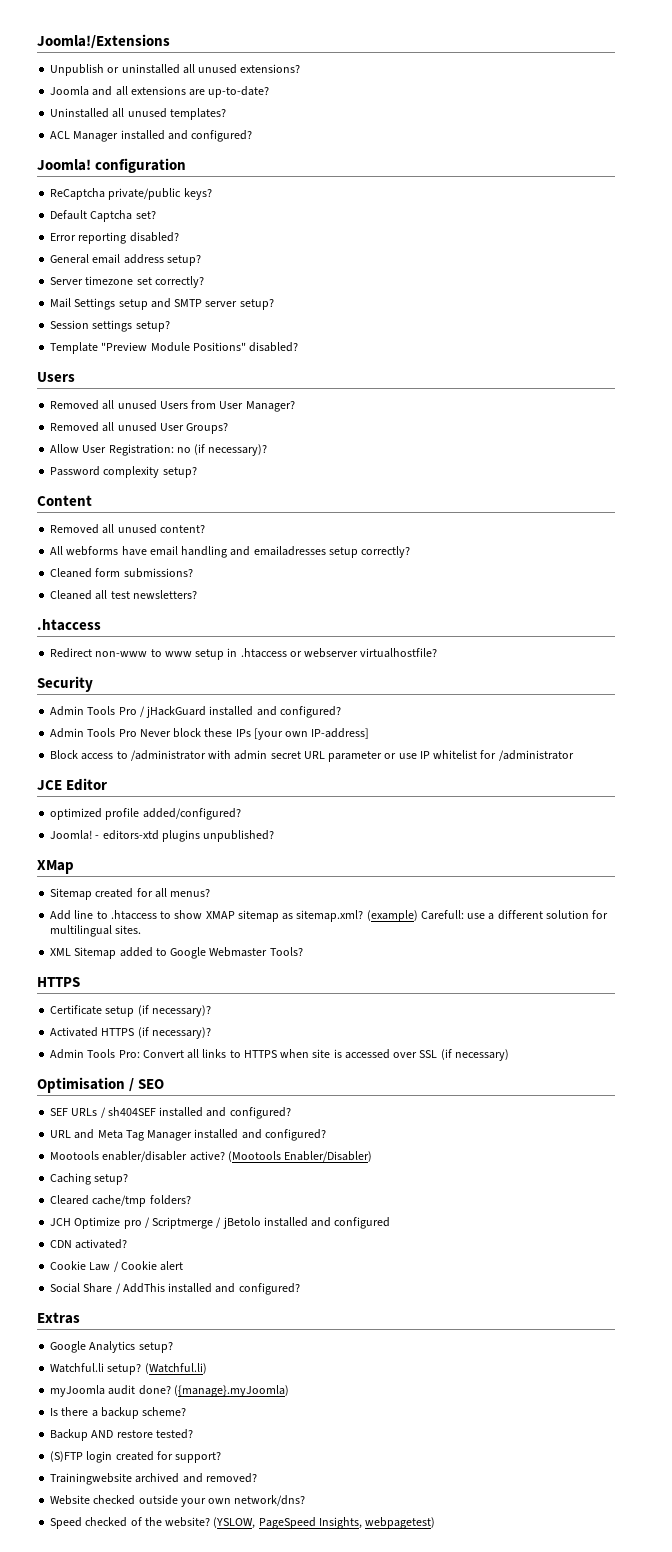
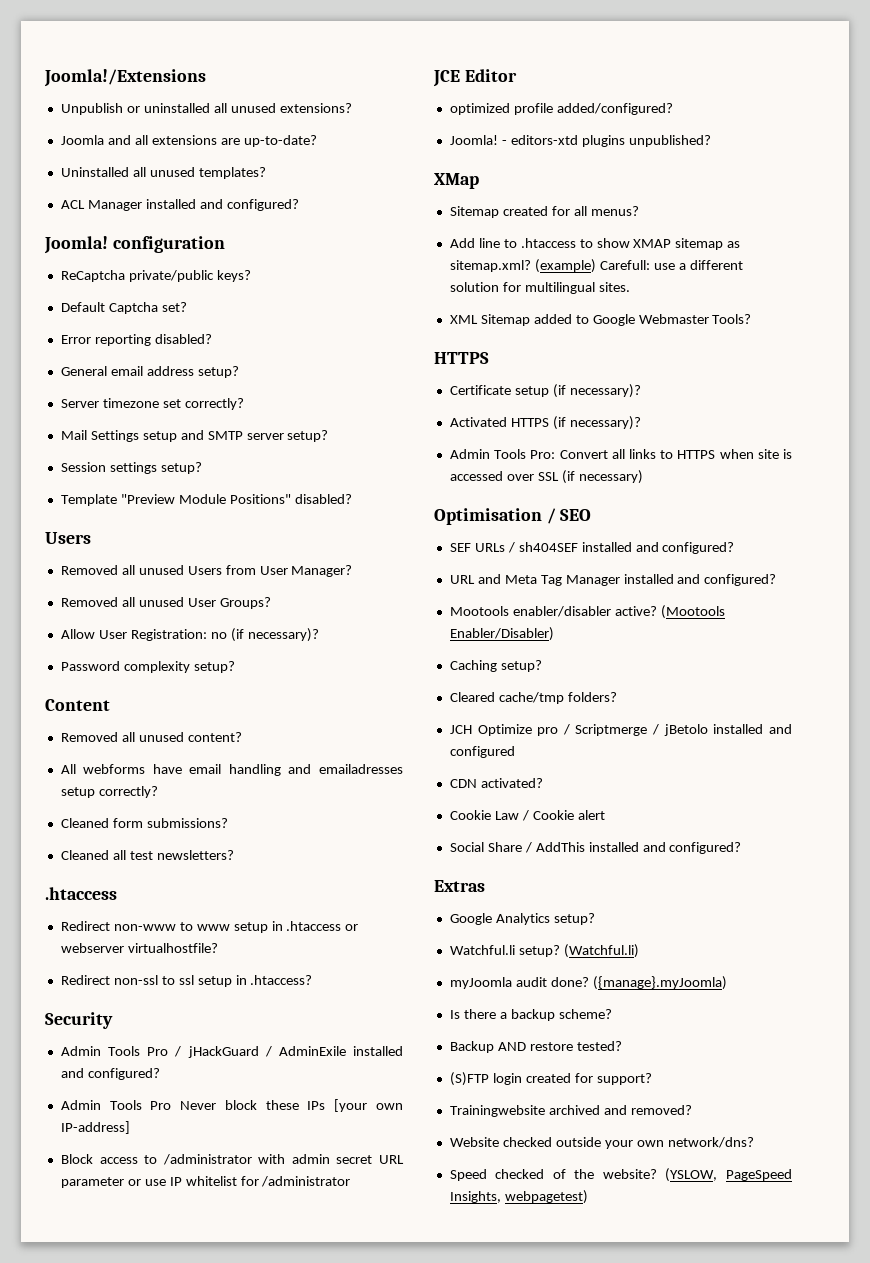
+ Redirect non-ssl to ssl setup in .htaccess?
- Admin Tools Pro / jHackGuard installed and configured?
+ Admin Tools Pro / jHackGuard / AdminExile installed and configured?

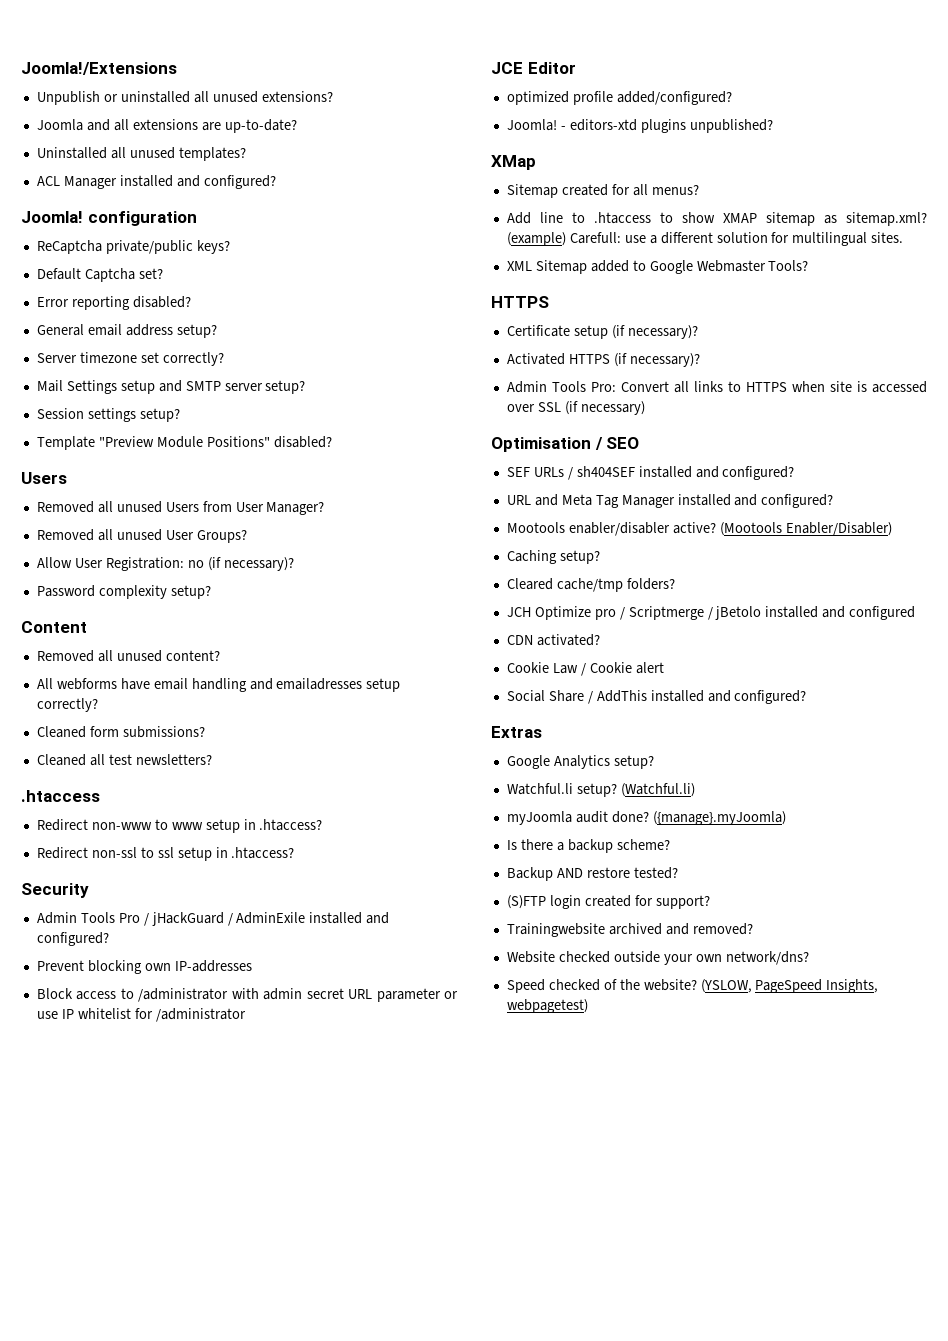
- Redirect non-www to www setup in .htaccess or webserver virtualhostfile?
+ Redirect non-www to www setup in .htaccess?
- Admin Tools Pro Never block these IPs [your own IP-address]
+ Prevent blocking own IP-addresses

